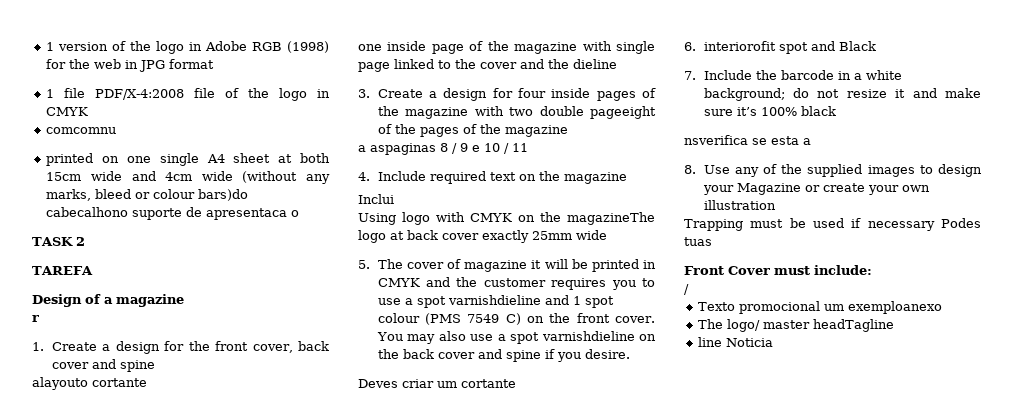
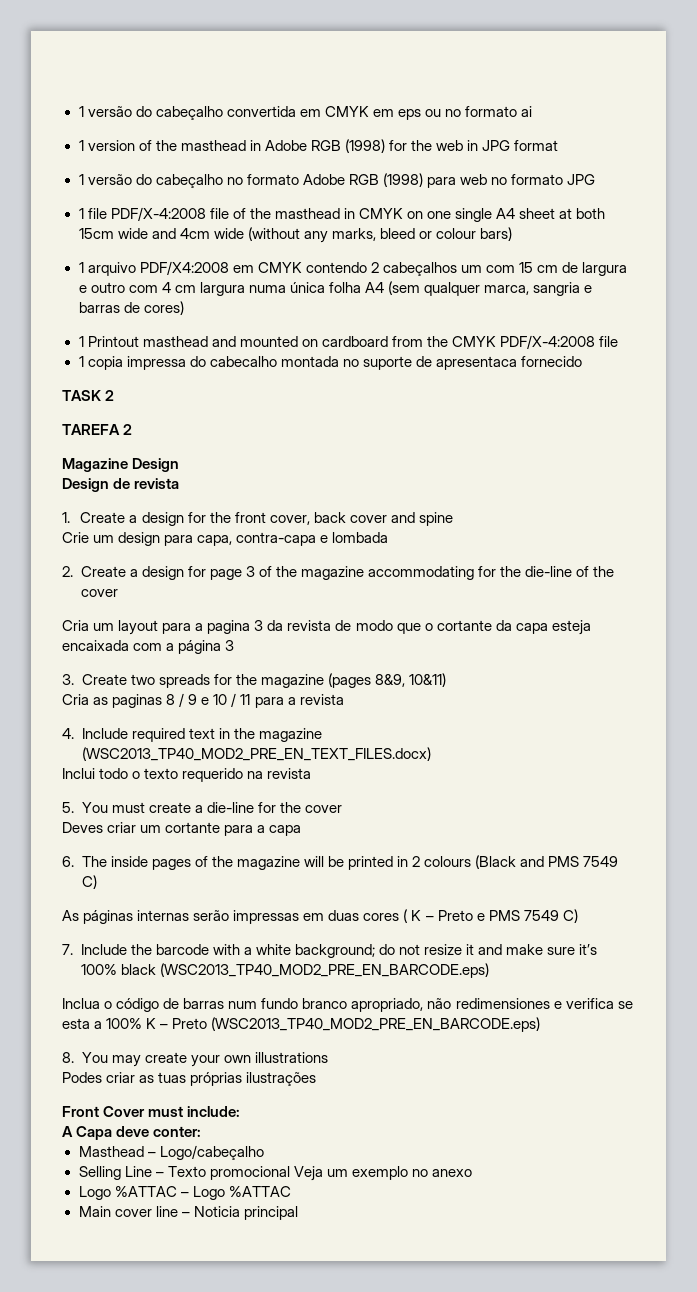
- 1 version of the logo in Adobe RGB (1998) for the web in JPG format
+ 1 versão do cabeçalho convertida em CMYK em eps ou no formato ai
+ 1 version of the masthead in Adobe RGB (1998) for the web in JPG format
+ 1 versão do cabeçalho no formato Adobe RGB (1998) para web no formato JPG
- 1 file PDF/X-4:2008 file of the logo in CMYK
- comcomnu
- printed on one single A4 sheet at both 15cm wide and 4cm wide (without any marks, bleed or colour bars)do cabecalhono suporte de apresentaca o
+ 1 file PDF/X-4:2008 file of the masthead in CMYK on one single A4 sheet at both 15cm wide and 4cm wide (without any marks, bleed or colour bars)
+ 1 arquivo PDF/X4:2008 em CMYK contendo 2 cabeçalhos um com 15 cm de largura e outro com 4 cm largura numa única folha A4 (sem qualquer marca, sangria e barras de cores)
+ 1 Printout masthead and mounted on cardboard from the CMYK PDF/X-4:2008 file
+ 1 copia impressa do cabecalho montada no suporte de apresentaca fornecido
- TAREFA
- Design of a magazine
- r
+ TAREFA 2
+ Magazine Design
+ Design de revista
- alayouto cortante
- one inside page of the magazine with single page linked to the cover and the dieline
- 3. Create a design for four inside pages of the magazine with two double pageeight of the pages of the magazine
- a aspaginas 8 / 9 e 10 / 11
+ Crie um design para capa, contra-capa e lombada
+ 2. Create a design for page 3 of the magazine accommodating for the die-line of the cover
+ Cria um layout para a pagina 3 da revista de modo que o cortante da capa esteja encaixada com a página 3
+ 3. Create two spreads for the magazine (pages 8&9, 10&11)
+ Cria as paginas 8 / 9 e 10 / 11 para a revista
- 4. Include required text on the magazine
+ 4. Include required text in the magazine (WSC2013_TP40_MOD2_PRE_EN_TEXT_FILES.docx)
- Inclui
- Using logo with CMYK on the magazineThe logo at back cover exactly 25mm wide
- 5. The cover of magazine it will be printed in CMYK and the customer requires you to use a spot varnishdieline and 1 spot colour (PMS 7549 C) on the front cover. You may also use a spot varnishdieline on the back cover and spine if you desire.
- Deves criar um cortante
- 6. interiorofit spot and Black
+ Inclui todo o texto requerido na revista
+ 5. You must create a die-line for the cover
+ Deves criar um cortante para a capa
+ 6. The inside pages of the magazine will be printed in 2 colours (Black and PMS 7549 C)
+ As páginas internas serão impressas em duas cores ( K – Preto e PMS 7549 C)
- 7. Include the barcode in a white background; do not resize it and make sure it’s 100% black
- nsverifica se esta a
- 8. Use any of the supplied images to design your Magazine or create your own illustration
- Trapping must be used if necessary Podes tuas
+ 7. Include the barcode with a white background; do not resize it and make sure it’s 100% black (WSC2013_TP40_MOD2_PRE_EN_BARCODE.eps)
+ Inclua o código de barras num fundo branco apropriado, não redimensiones e verifica se esta a 100% K – Preto (WSC2013_TP40_MOD2_PRE_EN_BARCODE.eps)
+ 8. You may create your own illustrations
+ Podes criar as tuas próprias ilustrações
  Front Cover must include:
- /
- Texto promocional um exemploanexo
- The logo/ master headTagline
- line Noticia
+ A Capa deve conter:
+ Masthead – Logo/cabeçalho
+ Selling Line – Texto promocional Veja um exemplo no anexo
+ Logo %ATTAC – Logo %ATTAC
+ Main cover line – Noticia principal

